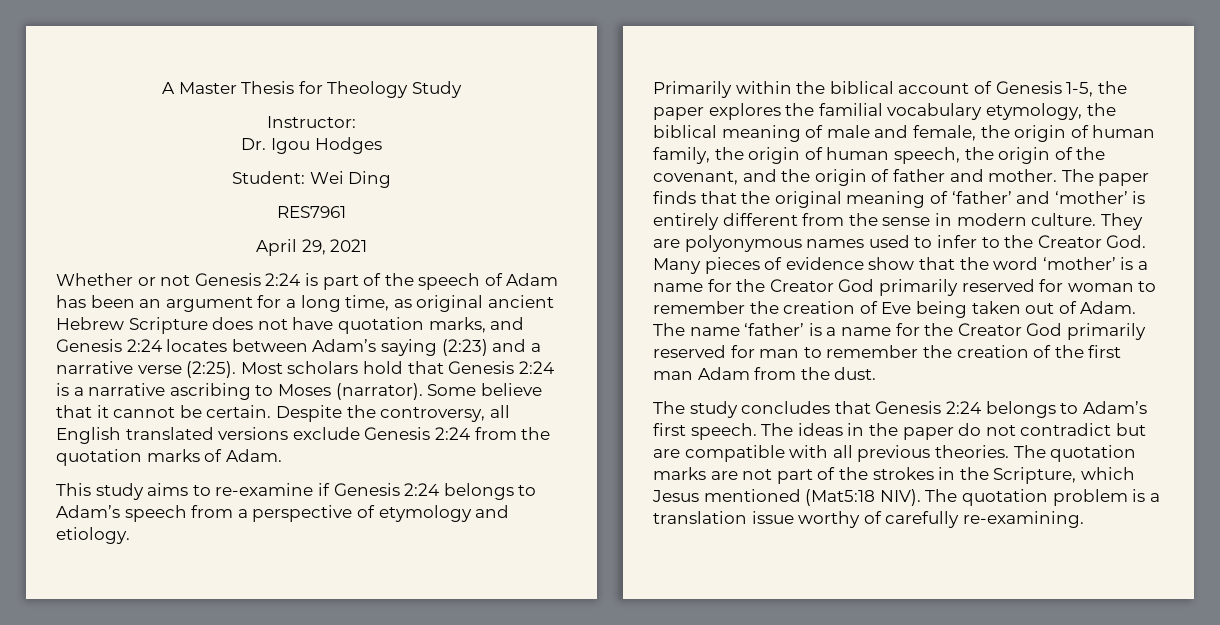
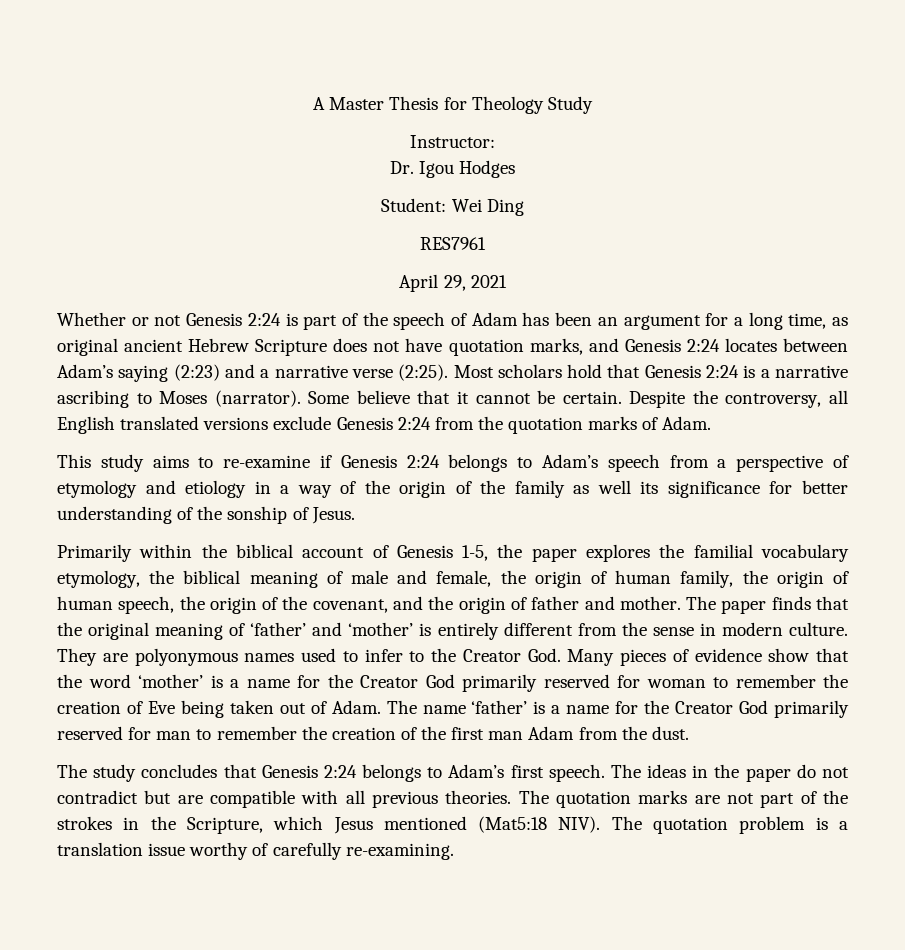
- This study aims to re-examine if Genesis 2:24 belongs to Adam’s speech from a perspective of etymology and etiology.
+ This study aims to re-examine if Genesis 2:24 belongs to Adam’s speech from a perspective of etymology and etiology in a way of the origin of the family as well its significance for better understanding of the sonship of Jesus.

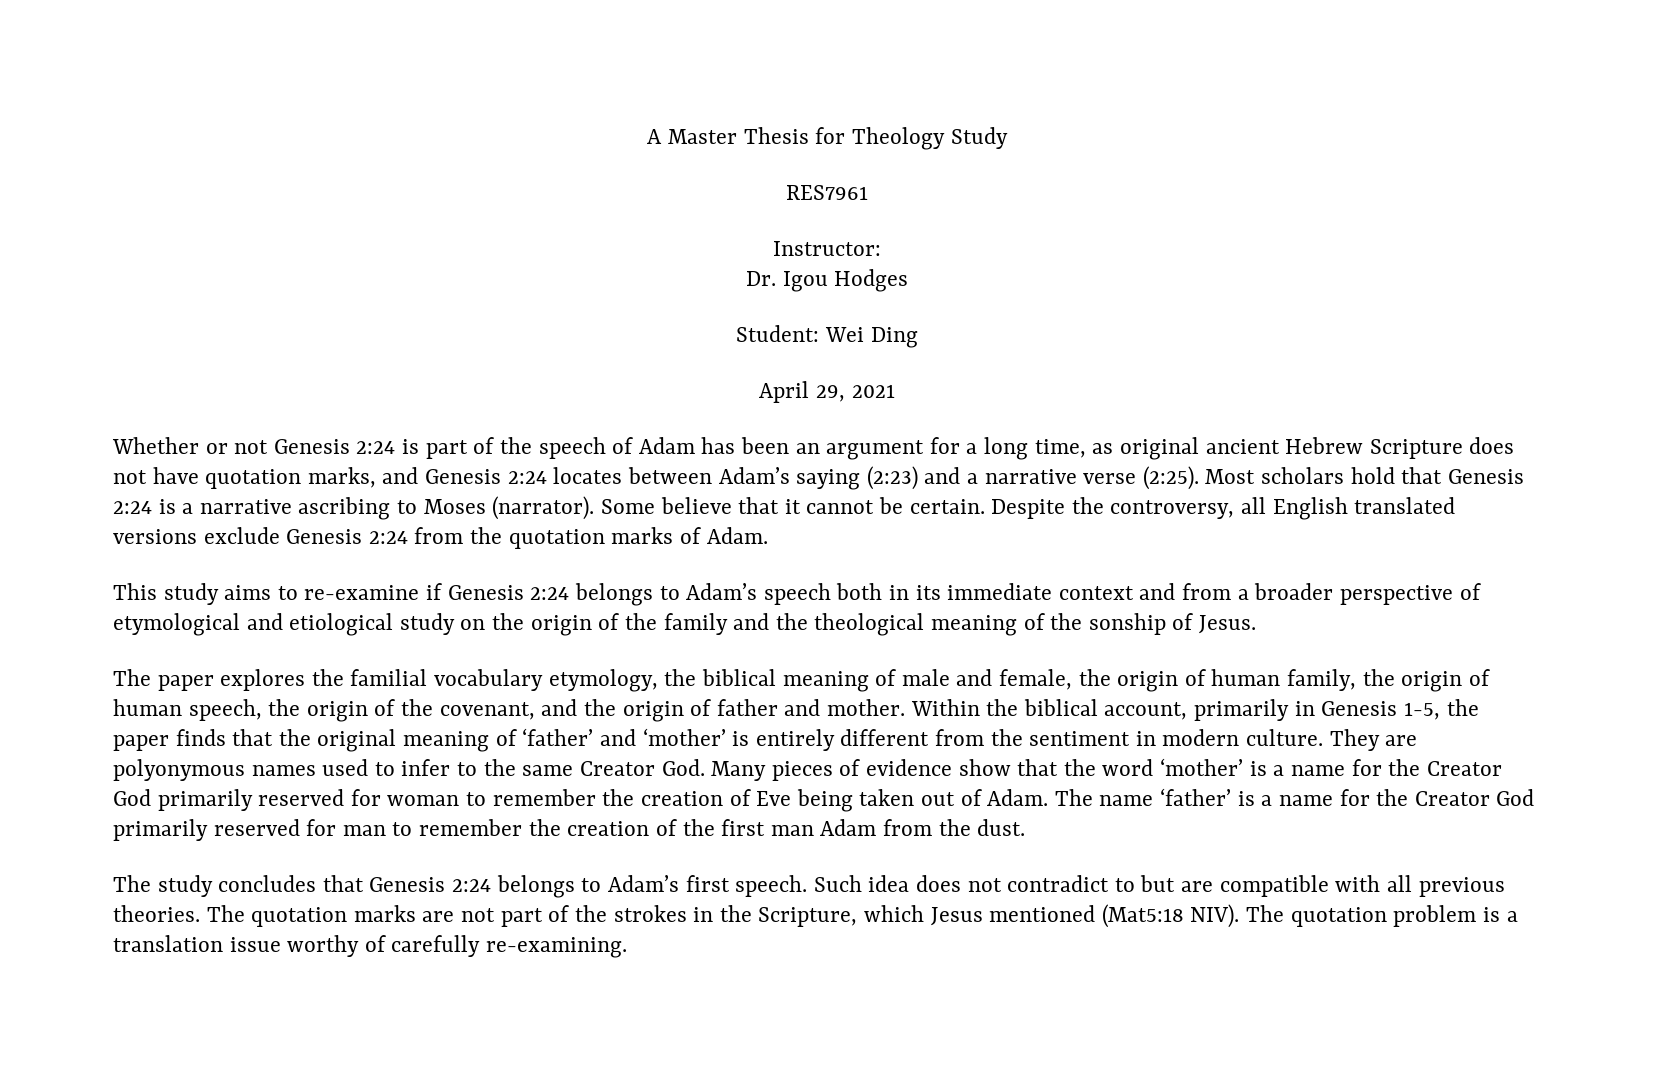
+ RES7961
- RES7961
- This study aims to re-examine if Genesis 2:24 belongs to Adam’s speech from a perspective of etymology and etiology in a way of the origin of the family as well its significance for better understanding of the sonship of Jesus.
+ This study aims to re-examine if Genesis 2:24 belongs to Adam’s speech both in its immediate context and from a broader perspective of etymological and etiological study on the origin of the family and the theological meaning of the sonship of Jesus.
- Primarily within the biblical account of Genesis 1-5, the paper explores the familial vocabulary etymology, the biblical meaning of male and female, the origin of human family, the origin of human speech, the origin of the covenant, and the origin of father and mother.
+ The paper explores the familial vocabulary etymology, the biblical meaning of male and female, the origin of human family, the origin of human speech, the origin of the covenant, and the origin of father and mother.
- The paper finds that the original meaning of ‘father’ and ‘mother’ is entirely different from the sense in modern culture.
+ Within the biblical account, primarily in Genesis 1-5, the paper finds that the original meaning of ‘father’ and ‘mother’ is entirely different from the sentiment in modern culture.
- They are polyonymous names used to infer to the Creator God. Many pieces of evidence show that the word ‘mother’ is a name for the Creator God primarily reserved for woman to remember the creation of Eve being taken out of Adam.
+ They are polyonymous names used to infer to the same Creator God. Many pieces of evidence show that the word ‘mother’ is a name for the Creator God primarily reserved for woman to remember the creation of Eve being taken out of Adam.
- The ideas in the paper do not contradict but are compatible with all previous theories.
+ Such idea does not contradict to but are compatible with all previous theories.

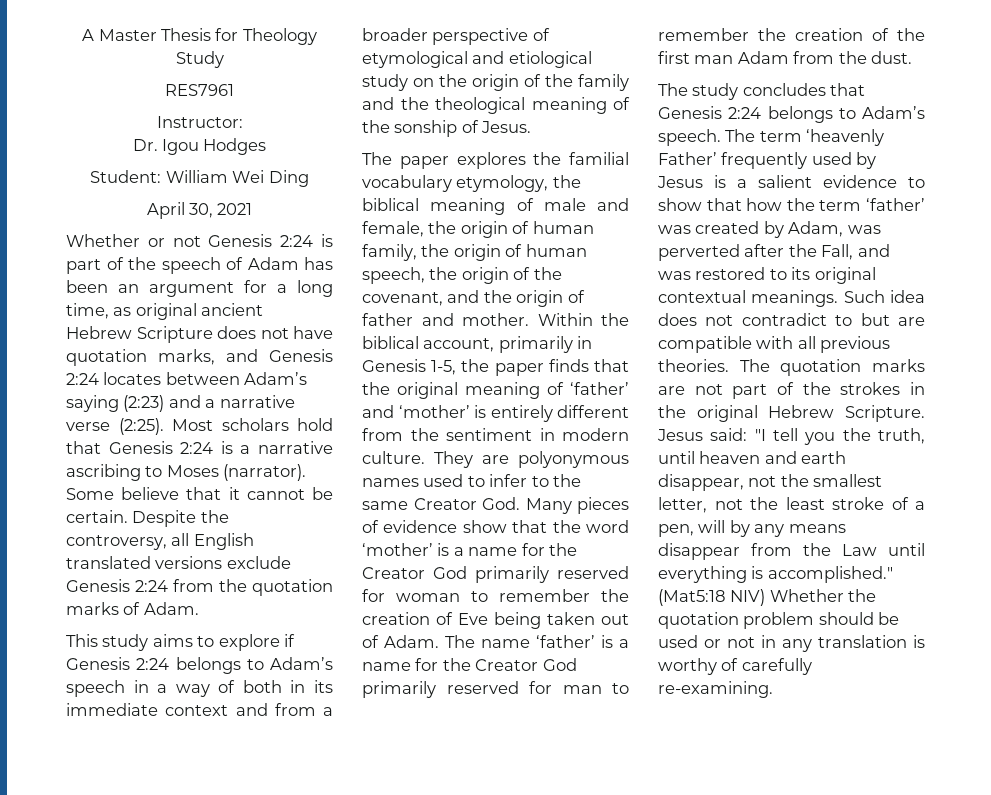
- Student: Wei Ding
+ Student: William Wei Ding
- April 29, 2021
+ April 30, 2021
- This study aims to re-examine if Genesis 2:24 belongs to Adam’s speech both in its immediate context and from a broader perspective of etymological and etiological study on the origin of the family and the theological meaning of the sonship of Jesus.
+ This study aims to explore if Genesis 2:24 belongs to Adam’s speech in a way of both in its immediate context and from a broader perspective of etymological and etiological study on the origin of the family and the theological meaning of the sonship of Jesus.
- The study concludes that Genesis 2:24 belongs to Adam’s first speech.
+ The study concludes that Genesis 2:24 belongs to Adam’s speech. The term ‘heavenly Father’ frequently used by Jesus is a salient evidence to show that how the term ‘father’ was created by Adam, was perverted after the Fall, and was restored to its original contextual meanings.
- The quotation marks are not part of the strokes in the Scripture, which Jesus mentioned (Mat5:18 NIV). The quotation problem is a translation issue worthy of carefully re-examining.
+ The quotation marks are not part of the strokes in the original Hebrew Scripture. Jesus said: "I tell you the truth, until heaven and earth disappear, not the smallest letter, not the least stroke of a pen, will by any means disappear from the Law until everything is accomplished." (Mat5:18 NIV) Whether the quotation problem should be used or not in any translation is worthy of carefully re-examining.

